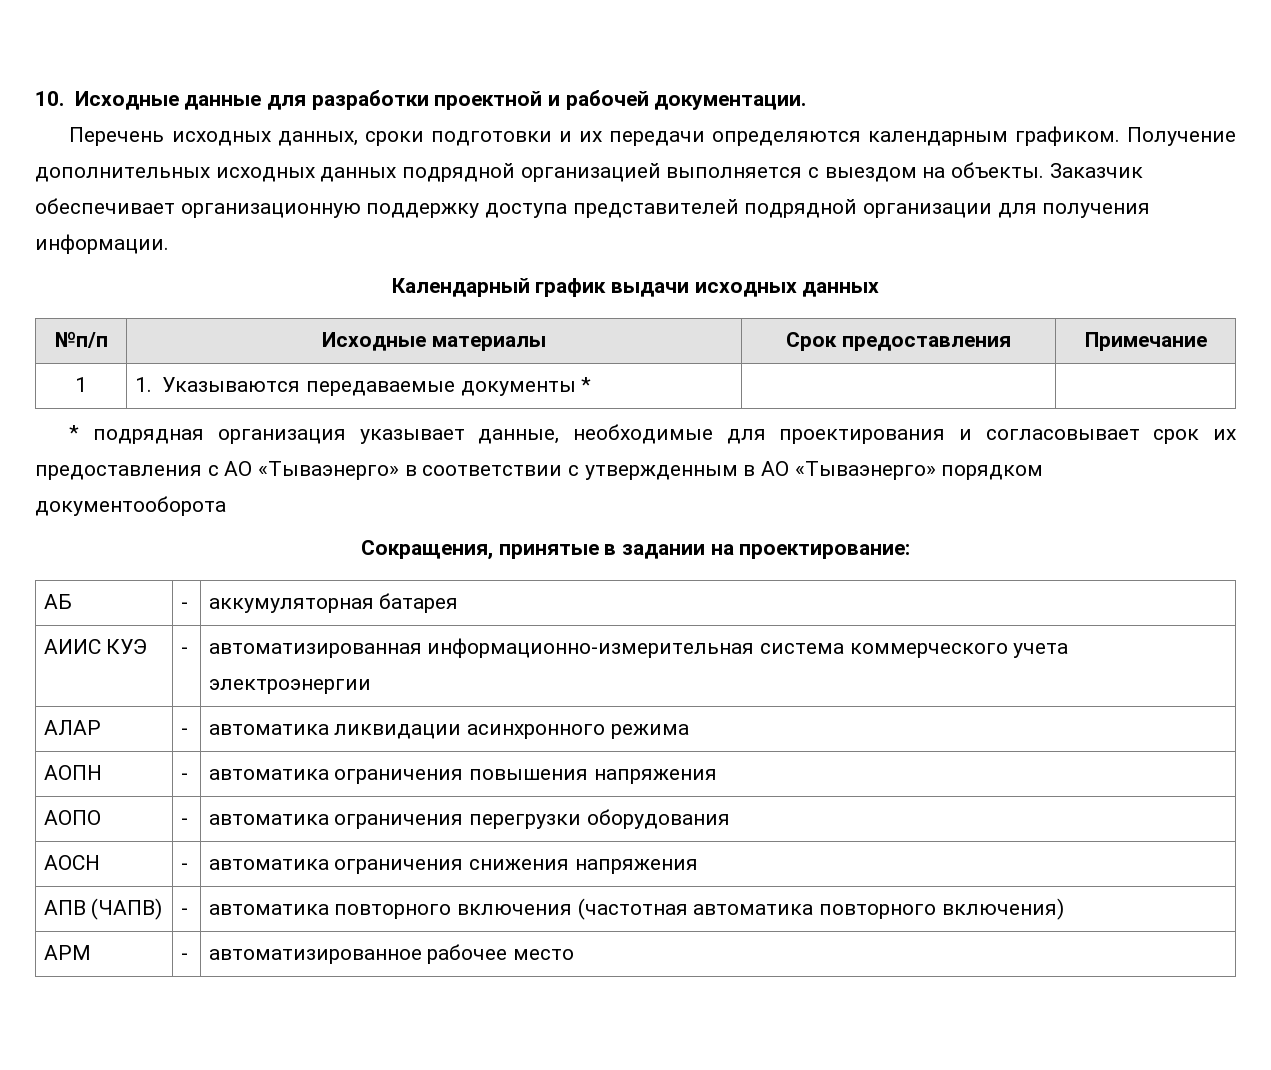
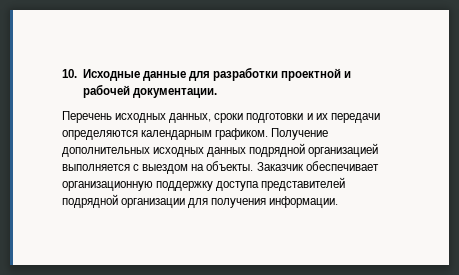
- Календарный график выдачи исходных данных
- №п/п | Исходные материалы | Срок предоставления | Примечание
- 1 | 1. Указываются передаваемые документы * | |
- * подрядная организация указывает данные, необходимые для проектирования и согласовывает срок их предоставления с АО «Тываэнерго» в соответствии с утвержденным в АО «Тываэнерго» порядком документооборота
- Сокращения, принятые в задании на проектирование:
- АБ | - | аккумуляторная батарея
- АИИС КУЭ | - | автоматизированная информационно-измерительная система коммерческого учета электроэнергии
- АЛАР | - | автоматика ликвидации асинхронного режима
- АОПН | - | автоматика ограничения повышения напряжения
- АОПО | - | автоматика ограничения перегрузки оборудования
- АОСН | - | автоматика ограничения снижения напряжения
- АПВ (ЧАПВ) | - | автоматика повторного включения (частотная автоматика повторного включения)
- АРМ | - | автоматизированное рабочее место

